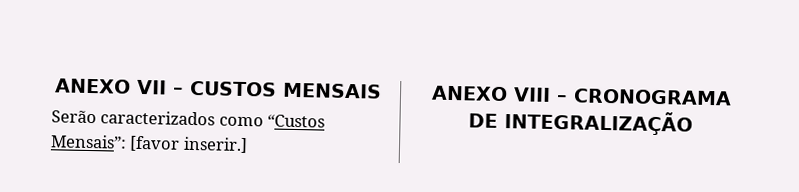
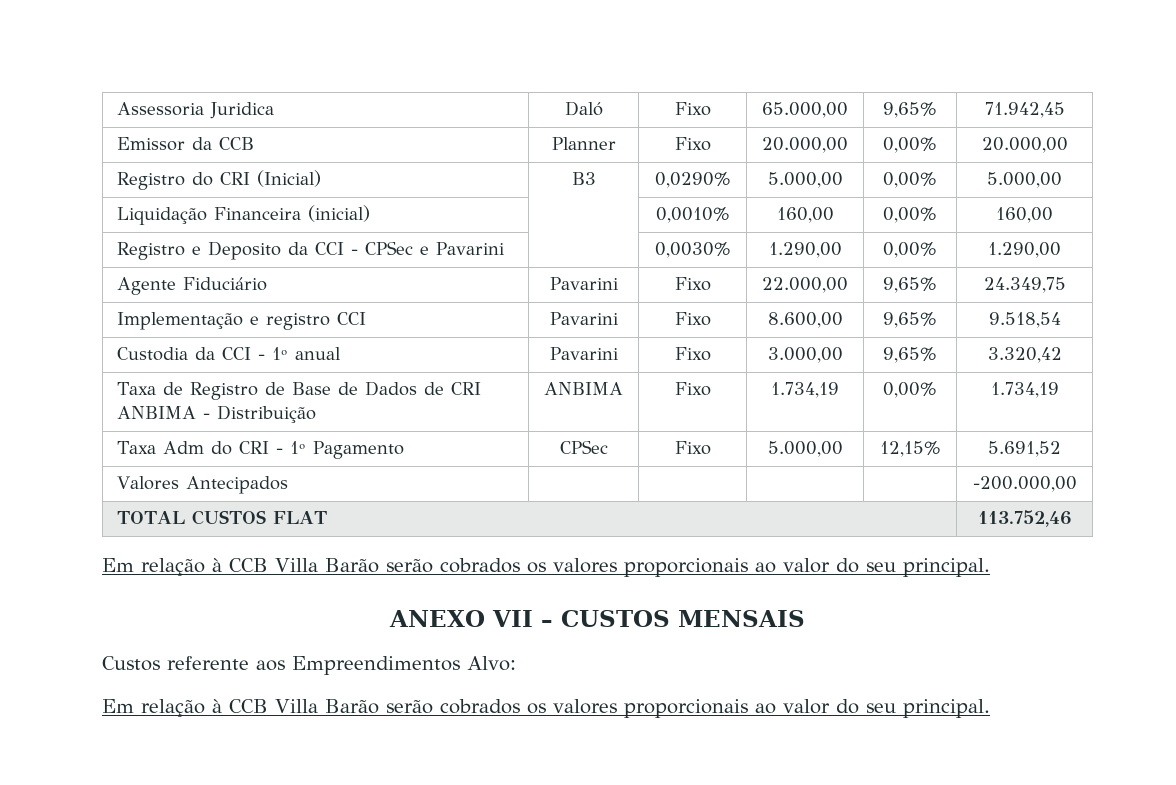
+ Assessoria Juridica | Daló | Fixo | 65.000,00 | 9,65% | 71.942,45
+ Emissor da CCB | Planner | Fixo | 20.000,00 | 0,00% | 20.000,00
+ Registro do CRI (Inicial) | B3 | 0,0290% | 5.000,00 | 0,00% | 5.000,00
+ Liquidação Financeira (inicial) | | 0,0010% | 160,00 | 0,00% | 160,00
+ Registro e Deposito da CCI - CPSec e Pavarini | | 0,0030% | 1.290,00 | 0,00% | 1.290,00
+ Agente Fiduciário | Pavarini | Fixo | 22.000,00 | 9,65% | 24.349,75
+ Implementação e registro CCI | Pavarini | Fixo | 8.600,00 | 9,65% | 9.518,54
+ Custodia da CCI - 1º anual | Pavarini | Fixo | 3.000,00 | 9,65% | 3.320,42
+ Taxa de Registro de Base de Dados de CRI ANBIMA - Distribuição | ANBIMA | Fixo | 1.734,19 | 0,00% | 1.734,19
+ Taxa Adm do CRI - 1º Pagamento | CPSec | Fixo | 5.000,00 | 12,15% | 5.691,52
+ Valores Antecipados | | | | | -200.000,00
+ TOTAL CUSTOS FLAT | 113.752,46
+ Em relação à CCB Villa Barão serão cobrados os valores proporcionais ao valor do seu principal.
- Serão caracterizados como “Custos Mensais”: [favor inserir.]
- ANEXO VIII – CRONOGRAMA DE INTEGRALIZAÇÃO
+ Custos referente aos Empreendimentos Alvo:
+ Em relação à CCB Villa Barão serão cobrados os valores proporcionais ao valor do seu principal.

